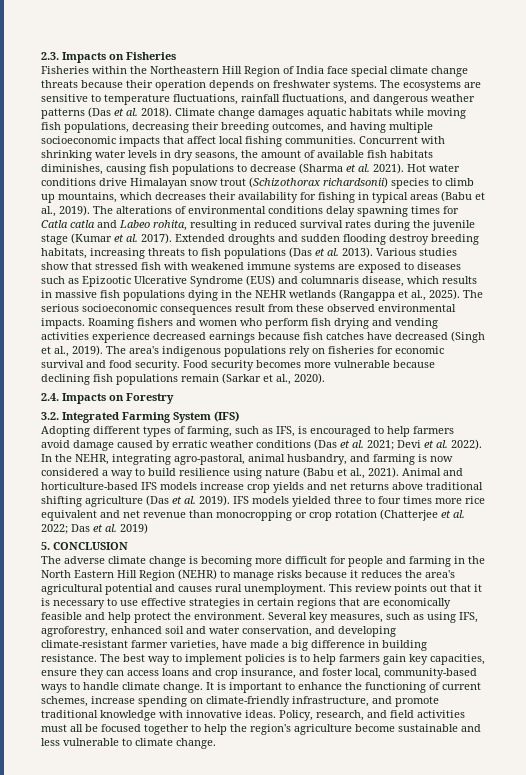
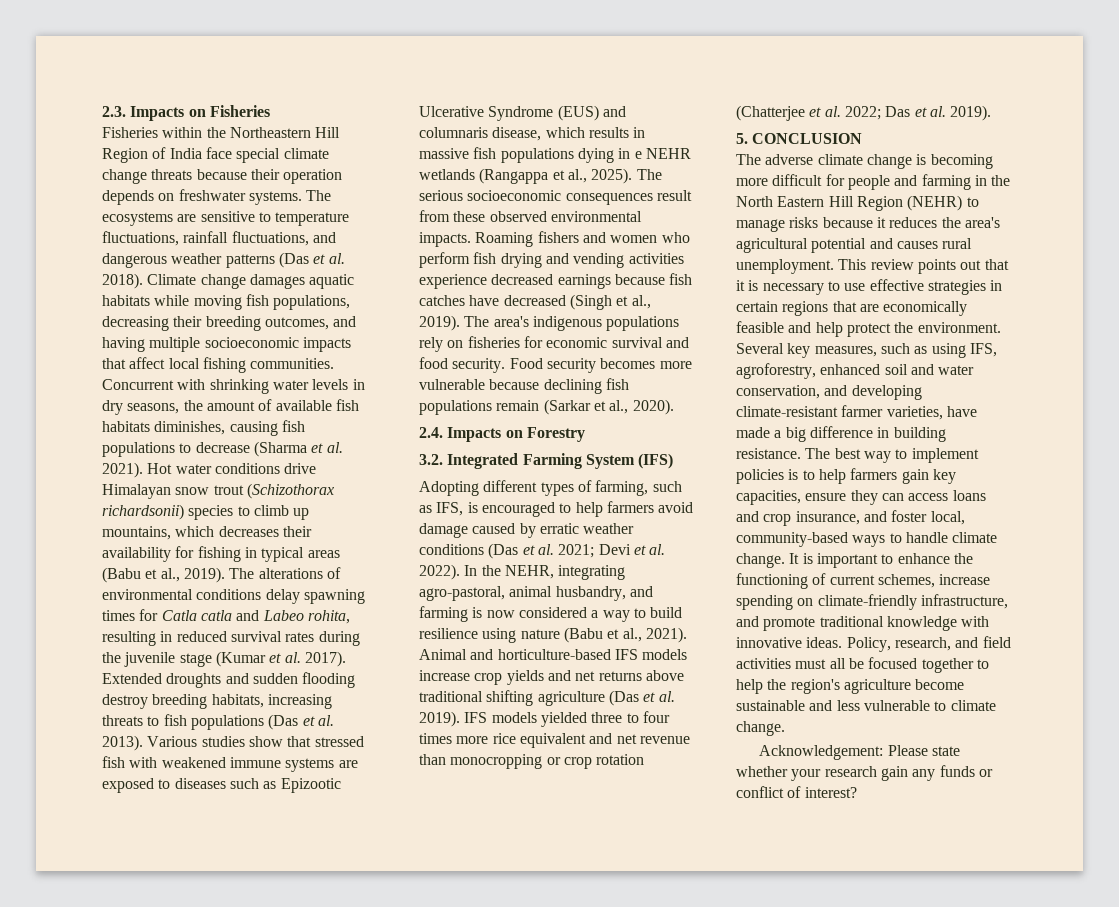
- Various studies show that stressed fish with weakened immune systems are exposed to diseases such as Epizootic Ulcerative Syndrome (EUS) and columnaris disease, which results in massive fish populations dying in the NEHR wetlands (Rangappa et al., 2025).
+ Various studies show that stressed fish with weakened immune systems are exposed to diseases such as Epizootic Ulcerative Syndrome (EUS) and columnaris disease, which results in massive fish populations dying in e NEHR wetlands (Rangappa et al., 2025).
- IFS models yielded three to four times more rice equivalent and net revenue than monocropping or crop rotation (Chatterjee et al. 2022; Das et al. 2019)
+ IFS models yielded three to four times more rice equivalent and net revenue than monocropping or crop rotation (Chatterjee et al. 2022; Das et al. 2019).
+ Acknowledgement: Please state whether your research gain any funds or conflict of interest?

